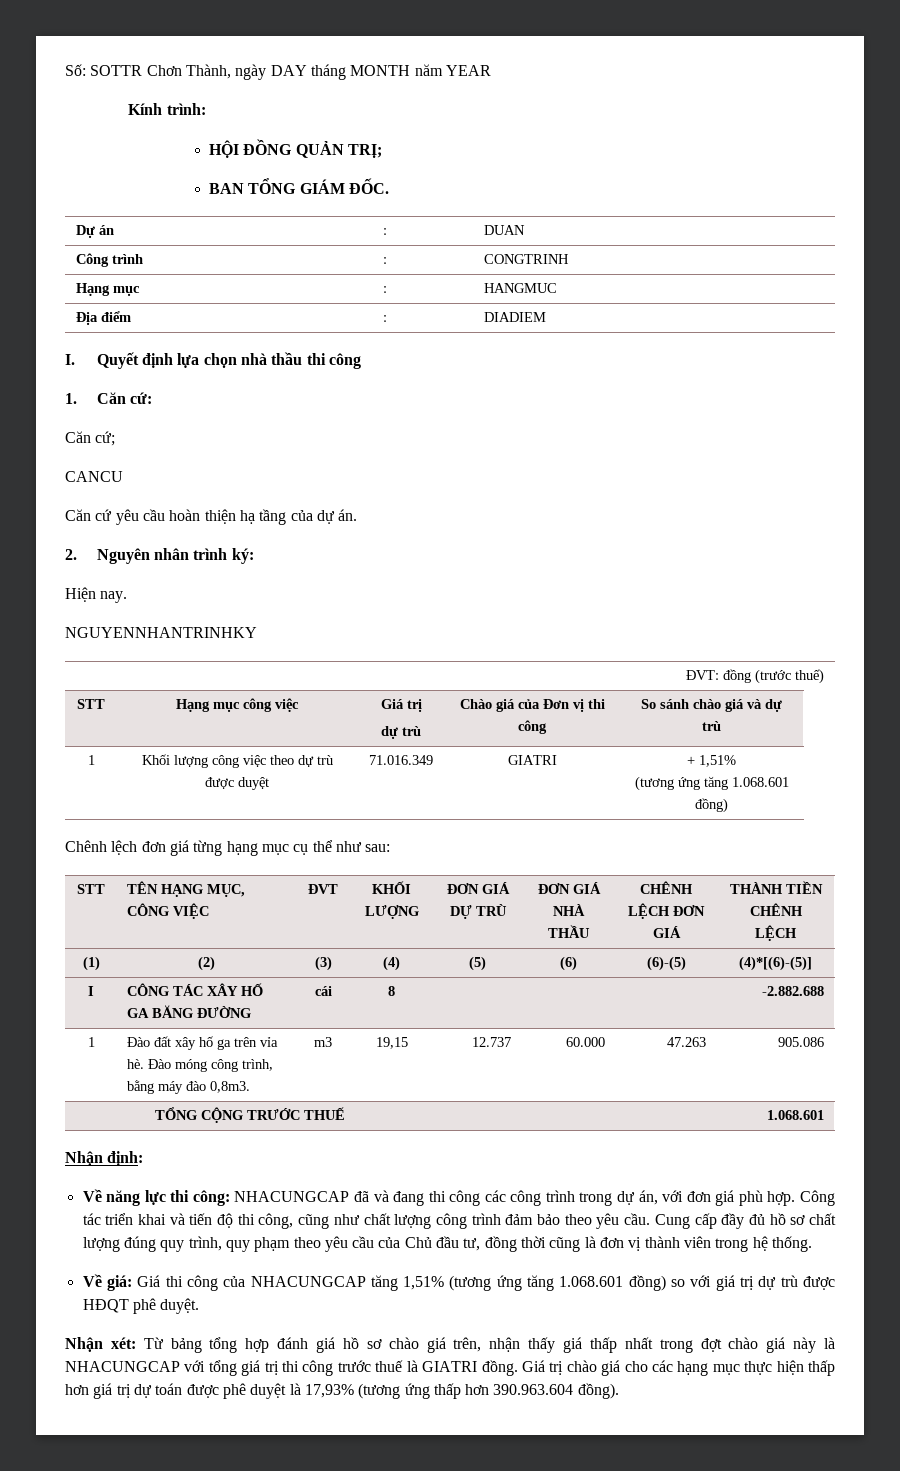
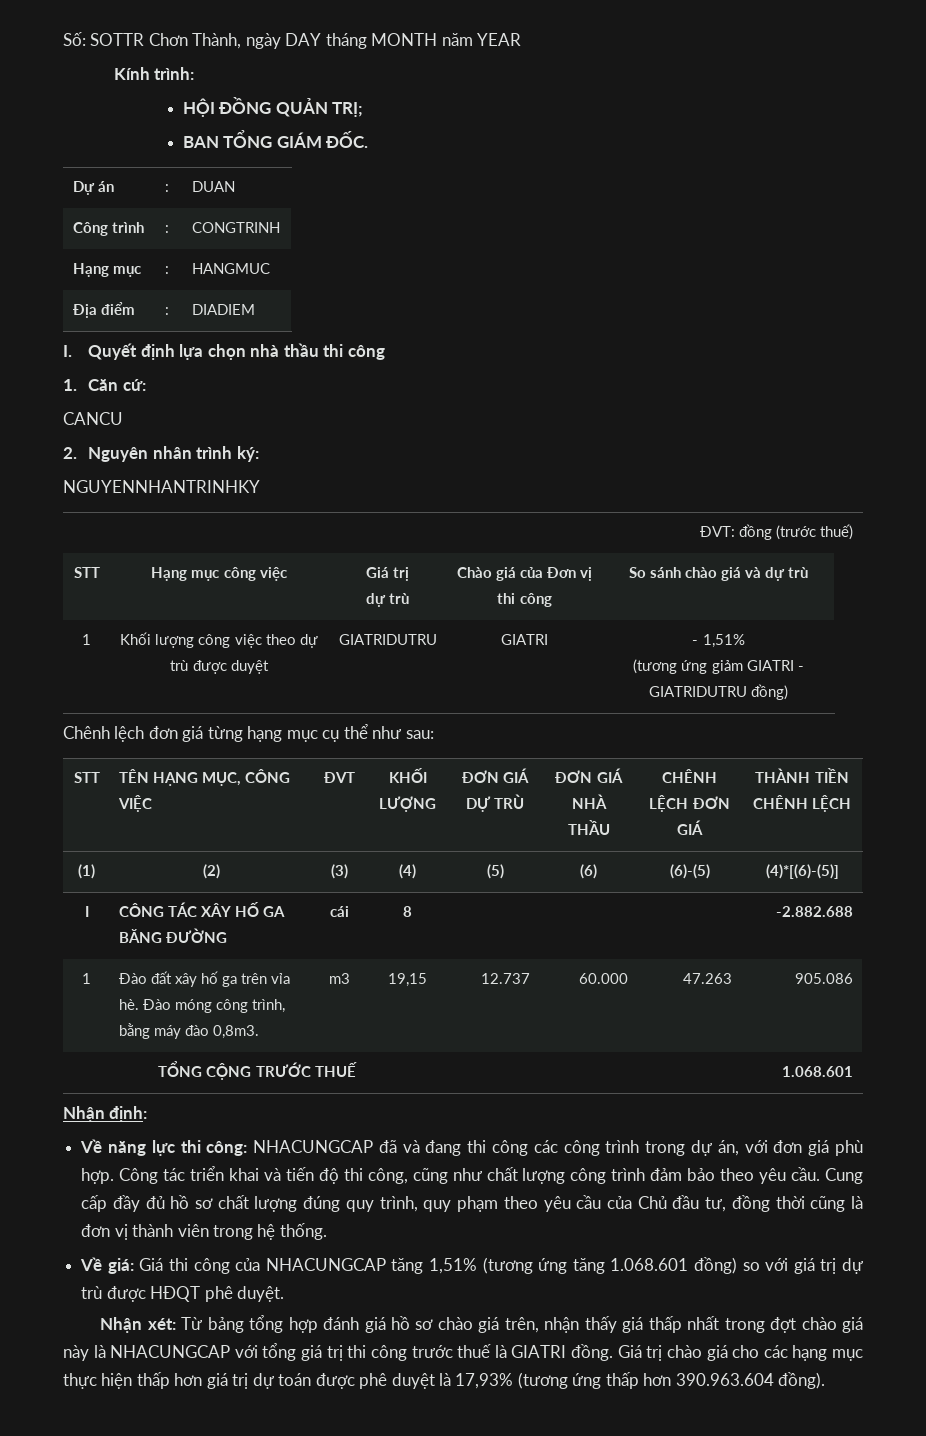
- Căn cứ;
- Căn cứ yêu cầu hoàn thiện hạ tầng của dự án.
- Hiện nay.
- 1 | Khối lượng công việc theo dự trù được duyệt | 71.016.349 | GIATRI | + 1,51%
- (tương ứng tăng 1.068.601 đồng)
+ 1 | Khối lượng công việc theo dự trù được duyệt | GIATRIDUTRU | GIATRI | - 1,51%
+ (tương ứng giảm GIATRI - GIATRIDUTRU đồng)

